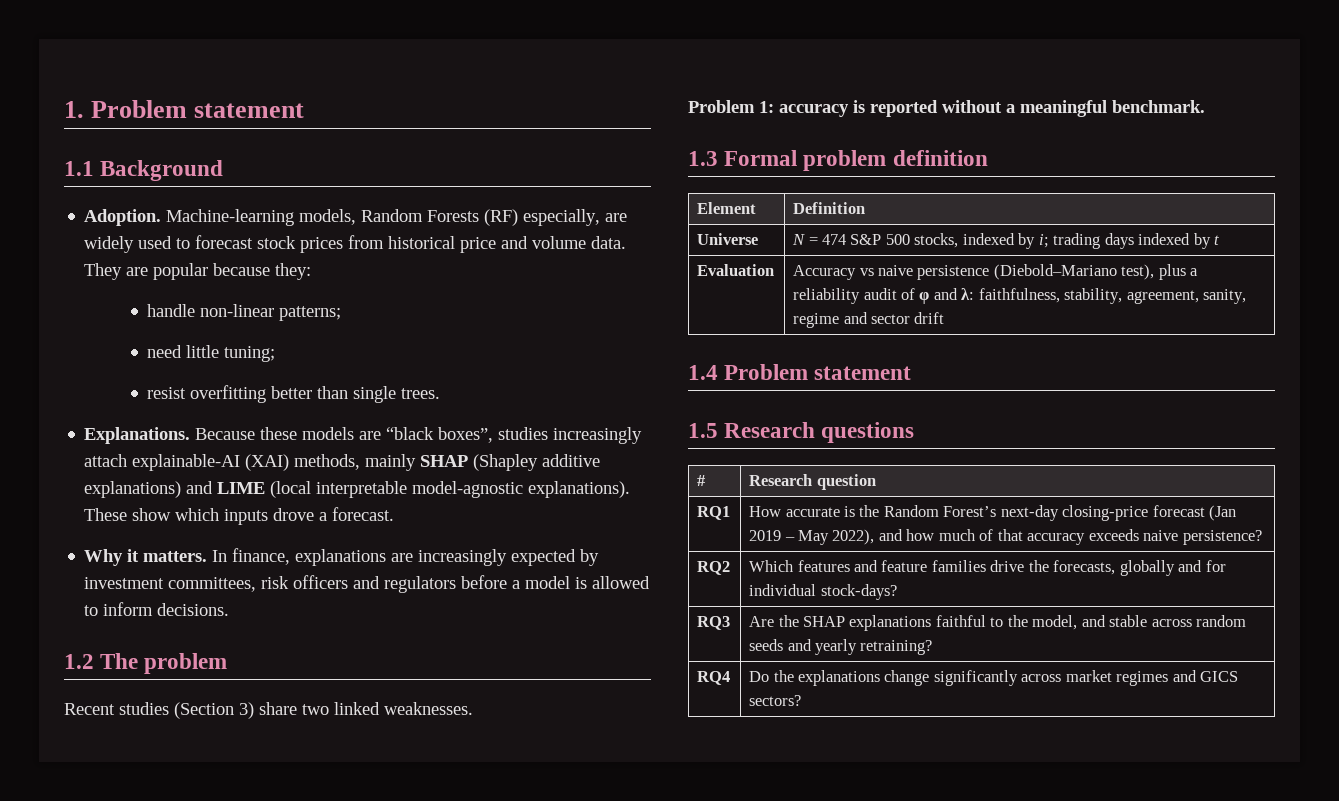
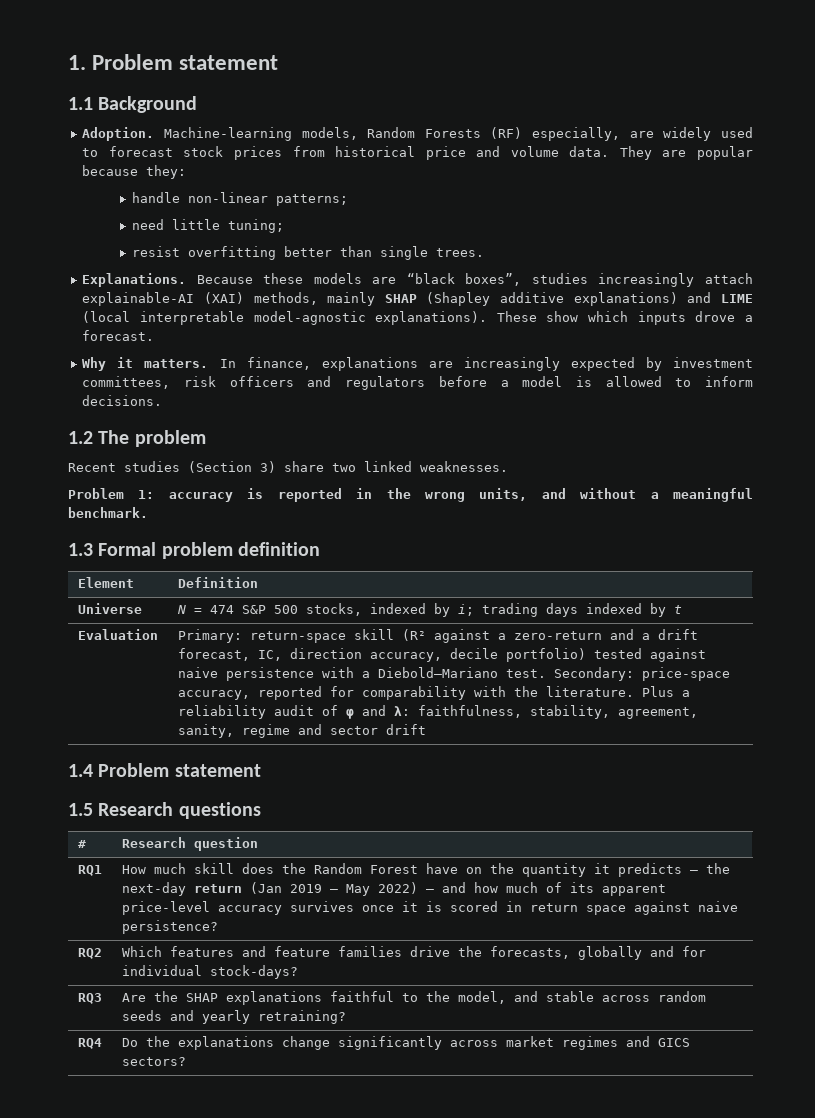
- Problem 1: accuracy is reported without a meaningful benchmark.
+ Problem 1: accuracy is reported in the wrong units, and without a meaningful benchmark.
- Accuracy vs naive persistence (Diebold–Mariano test), plus a reliability audit of φ and λ: faithfulness, stability, agreement, sanity, regime and sector drift
+ Primary: return-space skill (R² against a zero-return and a drift forecast, IC, direction accuracy, decile portfolio) tested against naive persistence with a Diebold–Mariano test. Secondary: price-space accuracy, reported for comparability with the literature. Plus a reliability audit of φ and λ: faithfulness, stability, agreement, sanity, regime and sector drift
- How accurate is the Random Forest’s next-day closing-price forecast (Jan 2019 – May 2022), and how much of that accuracy exceeds naive persistence?
+ How much skill does the Random Forest have on the quantity it predicts — the next-day return (Jan 2019 – May 2022) — and how much of its apparent price-level accuracy survives once it is scored in return space against naive persistence?

